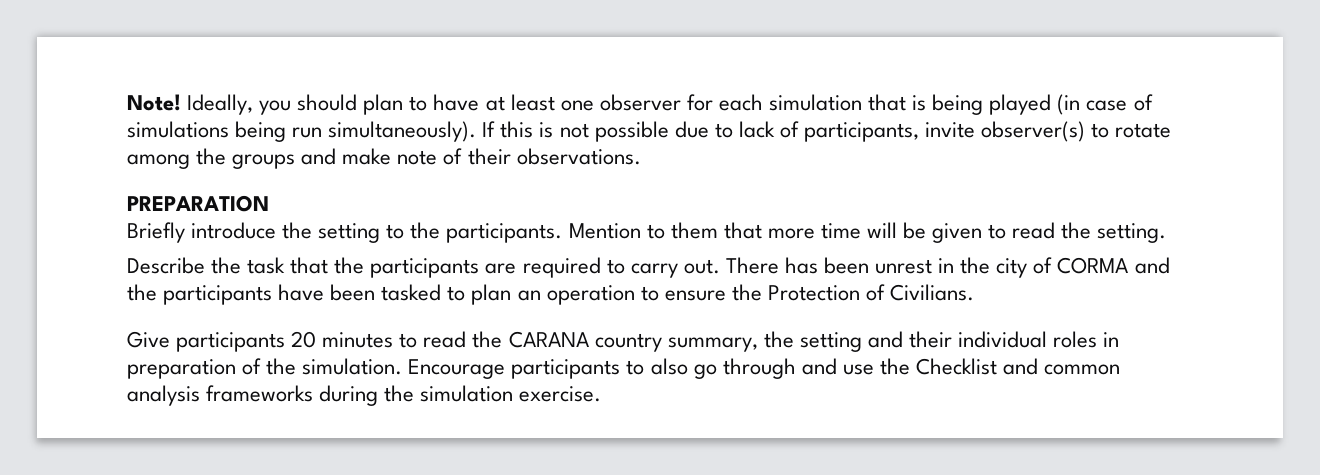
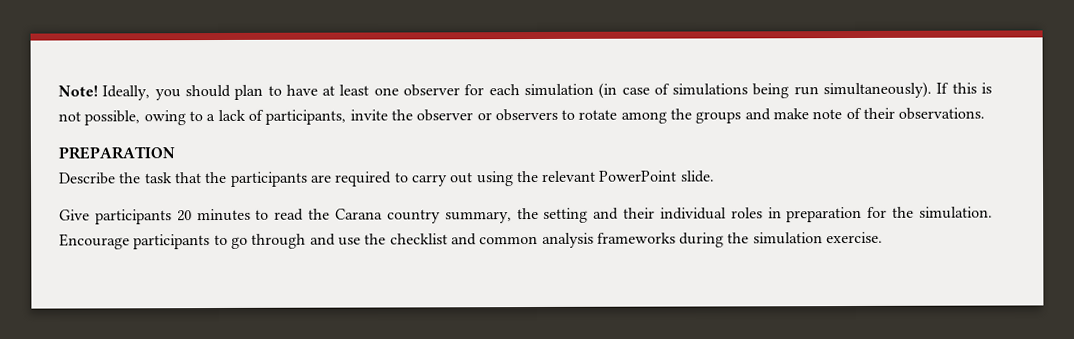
- Ideally, you should plan to have at least one observer for each simulation that is being played (in case of simulations being run simultaneously).
+ Ideally, you should plan to have at least one observer for each simulation (in case of simulations being run simultaneously).
- If this is not possible due to lack of participants, invite observer(s) to rotate among the groups and make note of their observations.
+ If this is not possible, owing to a lack of participants, invite the observer or observers to rotate among the groups and make note of their observations.
- Briefly introduce the setting to the participants. Mention to them that more time will be given to read the setting.
- Describe the task that the participants are required to carry out. There has been unrest in the city of CORMA and the participants have been tasked to plan an operation to ensure the Protection of Civilians.
+ Describe the task that the participants are required to carry out using the relevant PowerPoint slide.
- Give participants 20 minutes to read the CARANA country summary, the setting and their individual roles in preparation of the simulation.
+ Give participants 20 minutes to read the Carana country summary, the setting and their individual roles in preparation for the simulation.
- Encourage participants to also go through and use the Checklist and common analysis frameworks during the simulation exercise.
+ Encourage participants to go through and use the checklist and common analysis frameworks during the simulation exercise.

